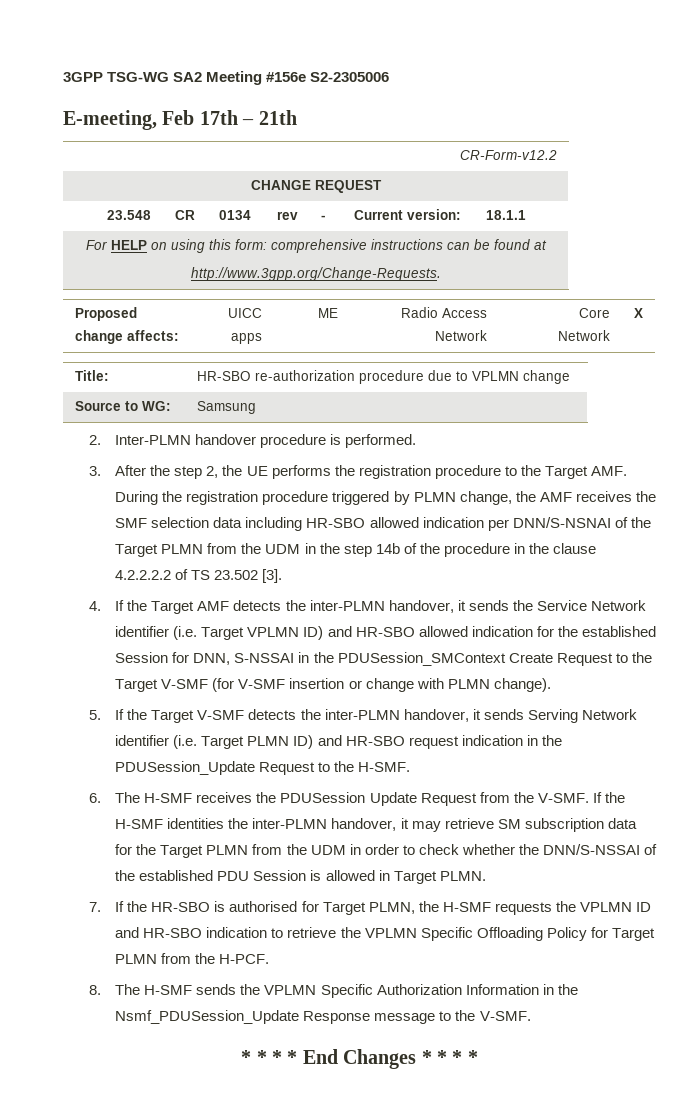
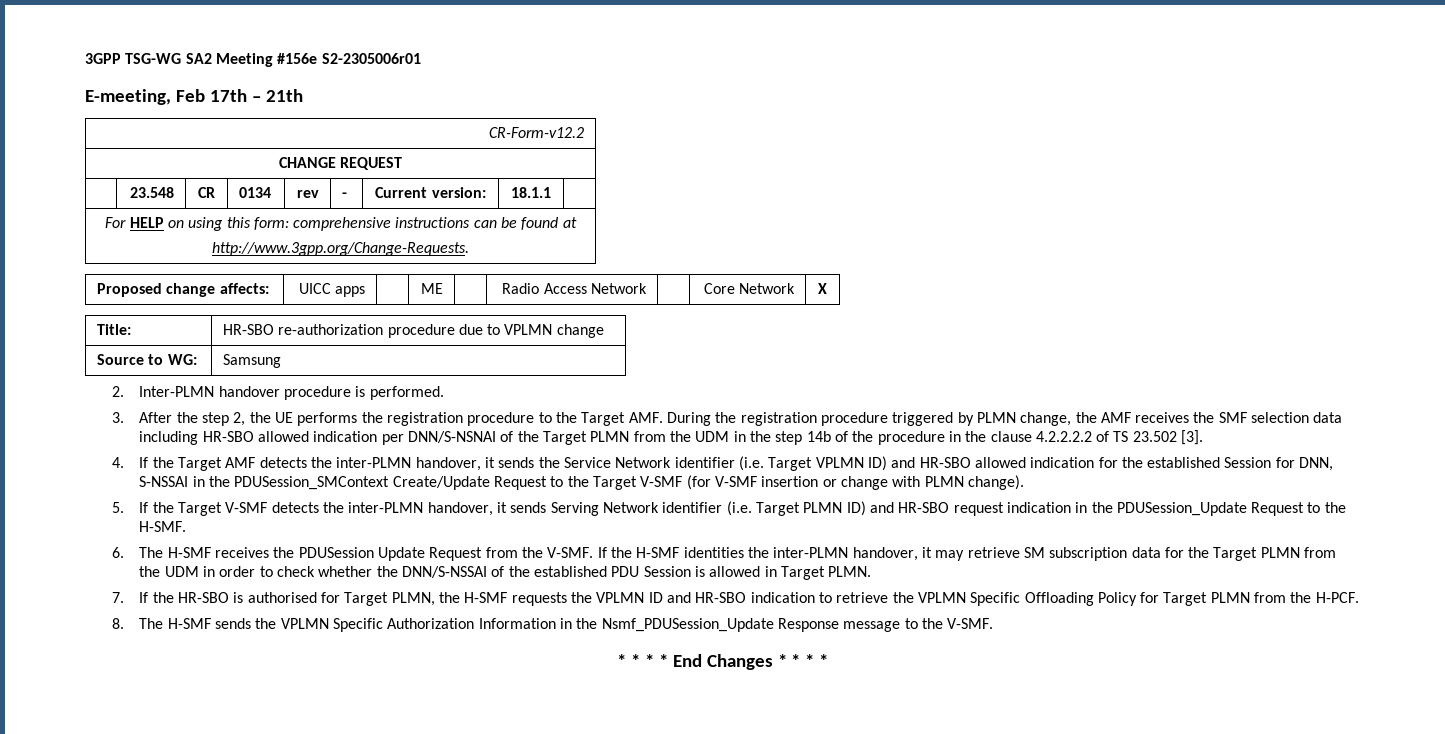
- 3GPP TSG-WG SA2 Meeting #156e S2-2305006
+ 3GPP TSG-WG SA2 Meeting #156e S2-2305006r01
- 4. If the Target AMF detects the inter-PLMN handover, it sends the Service Network identifier (i.e. Target VPLMN ID) and HR-SBO allowed indication for the established Session for DNN, S-NSSAI in the PDUSession_SMContext Create Request to the Target V-SMF (for V-SMF insertion or change with PLMN change).
+ 4. If the Target AMF detects the inter-PLMN handover, it sends the Service Network identifier (i.e. Target VPLMN ID) and HR-SBO allowed indication for the established Session for DNN, S-NSSAI in the PDUSession_SMContext Create/Update Request to the Target V-SMF (for V-SMF insertion or change with PLMN change).

